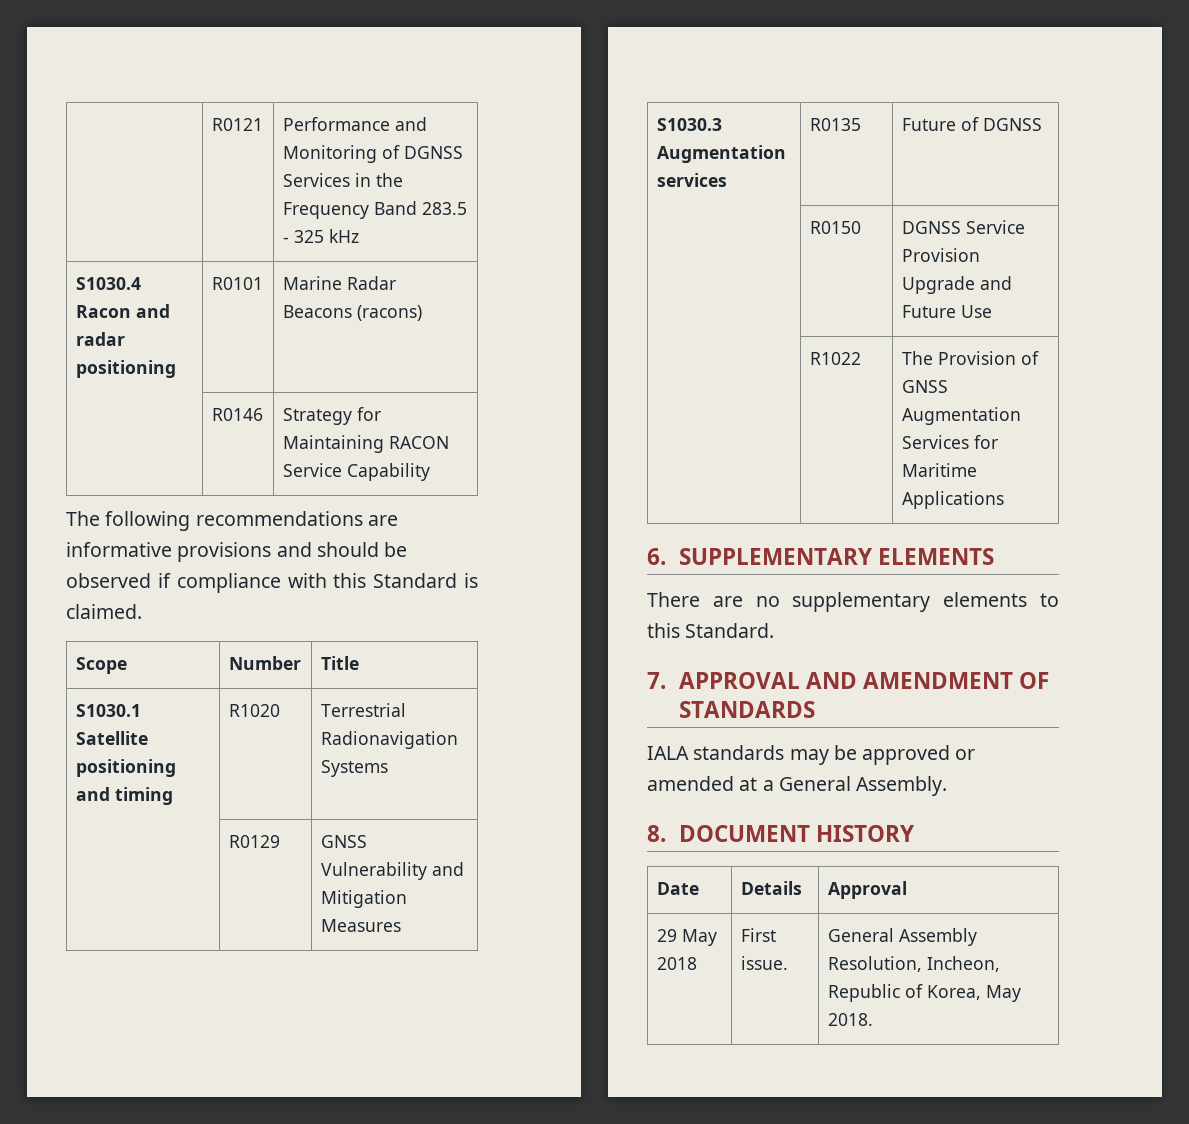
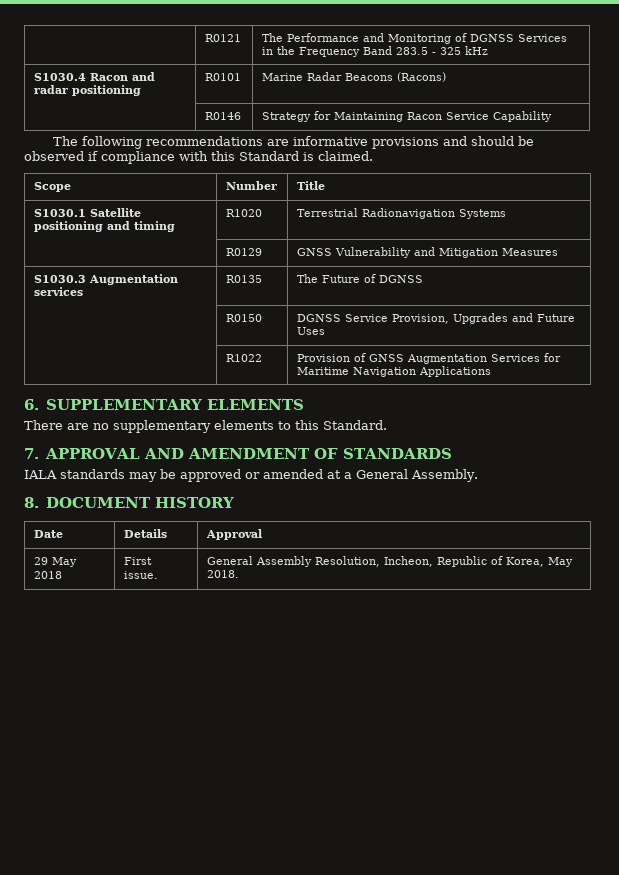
- | R0121 | Performance and Monitoring of DGNSS Services in the Frequency Band 283.5 - 325 kHz
+ | R0121 | The Performance and Monitoring of DGNSS Services in the Frequency Band 283.5 - 325 kHz
- S1030.4 Racon and radar positioning | R0101 | Marine Radar Beacons (racons)
+ S1030.4 Racon and radar positioning | R0101 | Marine Radar Beacons (Racons)
- | R0146 | Strategy for Maintaining RACON Service Capability
+ | R0146 | Strategy for Maintaining Racon Service Capability
- S1030.3 Augmentation services | R0135 | Future of DGNSS
+ S1030.3 Augmentation services | R0135 | The Future of DGNSS
- | R0150 | DGNSS Service Provision Upgrade and Future Use
+ | R0150 | DGNSS Service Provision, Upgrades and Future Uses
- | R1022 | The Provision of GNSS Augmentation Services for Maritime Applications
+ | R1022 | Provision of GNSS Augmentation Services for Maritime Navigation Applications

